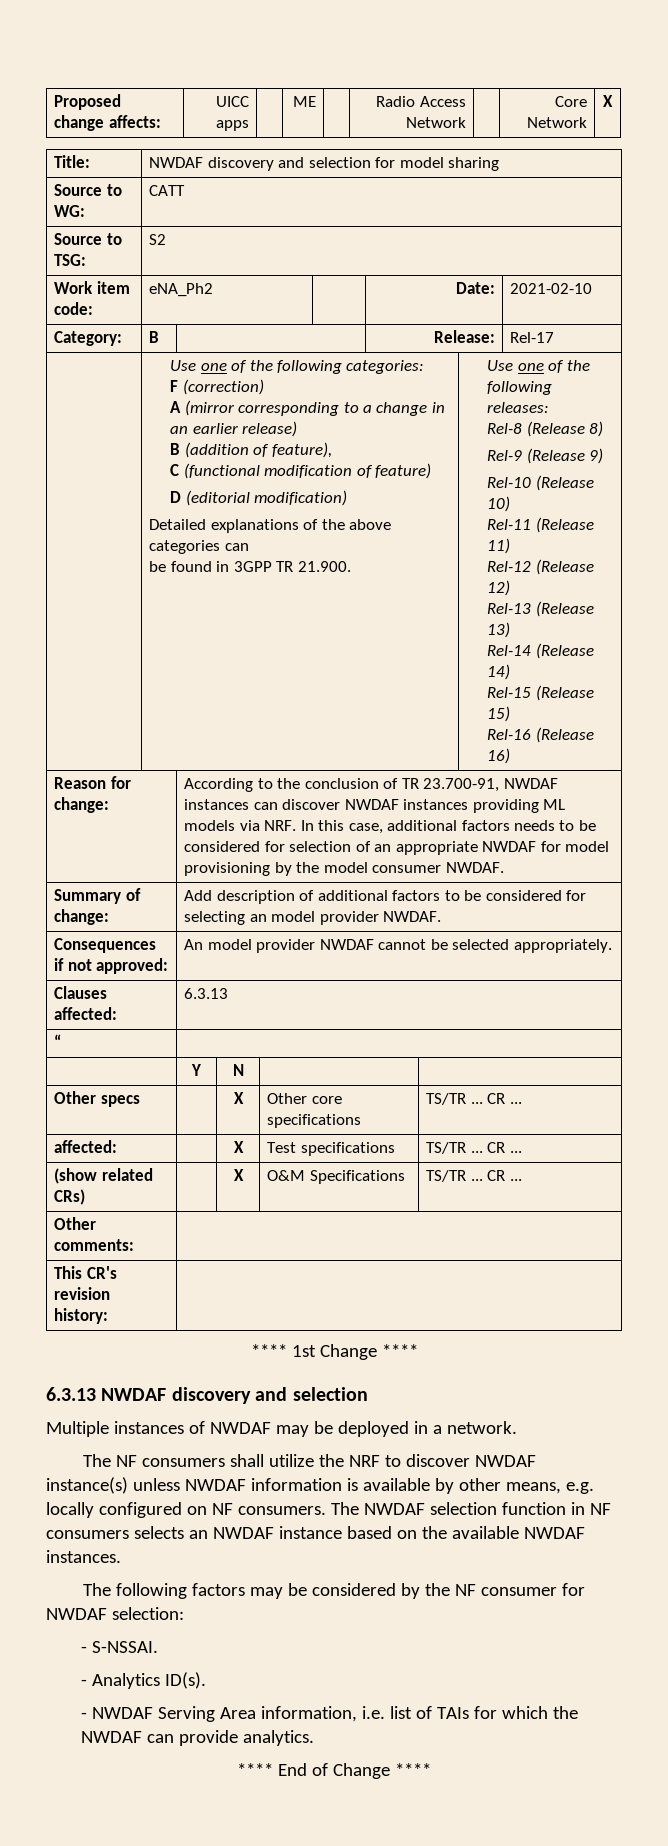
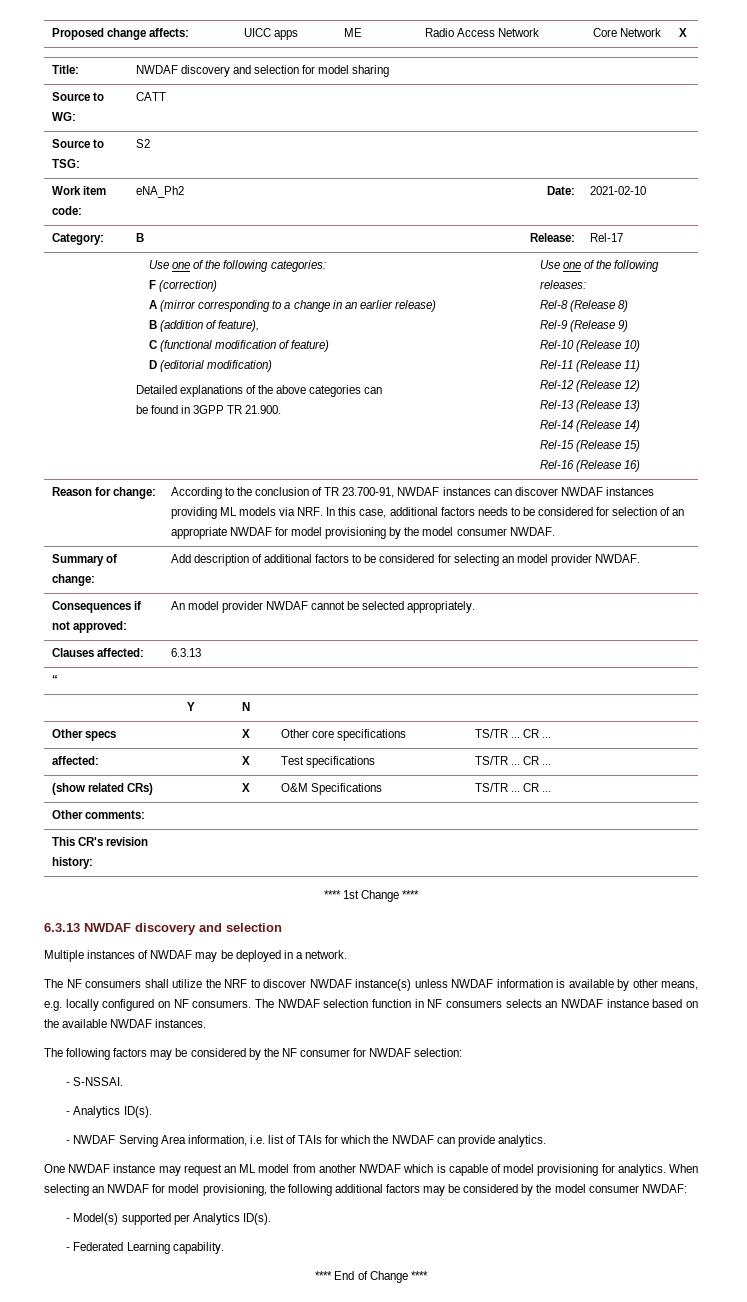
+ One NWDAF instance may request an ML model from another NWDAF which is capable of model provisioning for analytics. When selecting an NWDAF for model provisioning, the following additional factors may be considered by the model consumer NWDAF:
+ - Model(s) supported per Analytics ID(s).
+ - Federated Learning capability.

